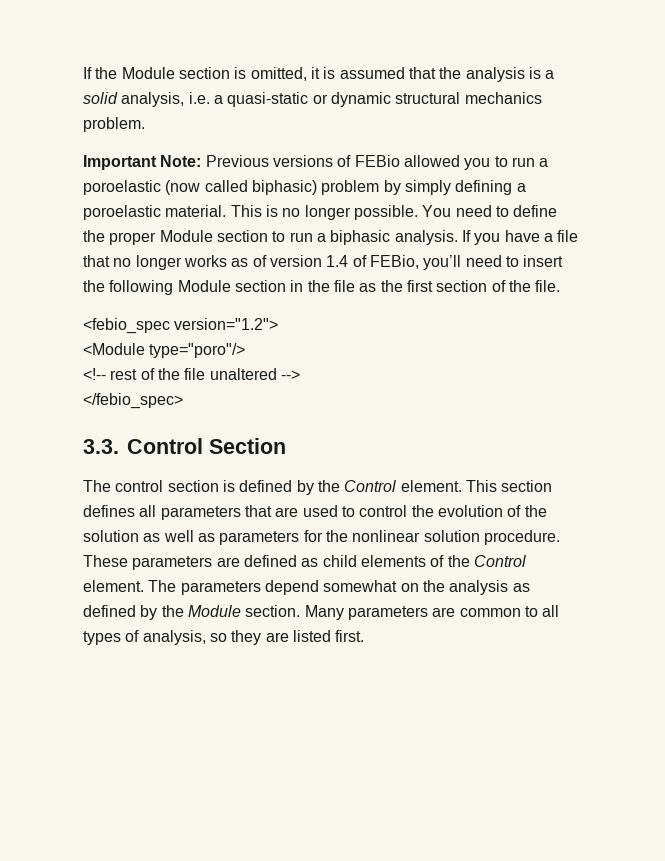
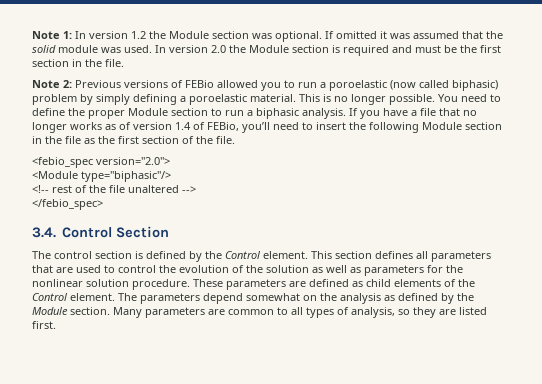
- If the Module section is omitted, it is assumed that the analysis is a solid analysis, i.e. a quasi-static or dynamic structural mechanics problem.
- Important Note: Previous versions of FEBio allowed you to run a poroelastic (now called biphasic) problem by simply defining a poroelastic material.
+ Note 1: In version 1.2 the Module section was optional. If omitted it was assumed that the solid module was used. In version 2.0 the Module section is required and must be the first section in the file.
+ Note 2: Previous versions of FEBio allowed you to run a poroelastic (now called biphasic) problem by simply defining a poroelastic material.
- <febio_spec version="1.2">
+ <febio_spec version="2.0">
- <Module type="poro"/>
+ <Module type="biphasic"/>
- 3.3. Control Section
+ 3.4. Control Section

